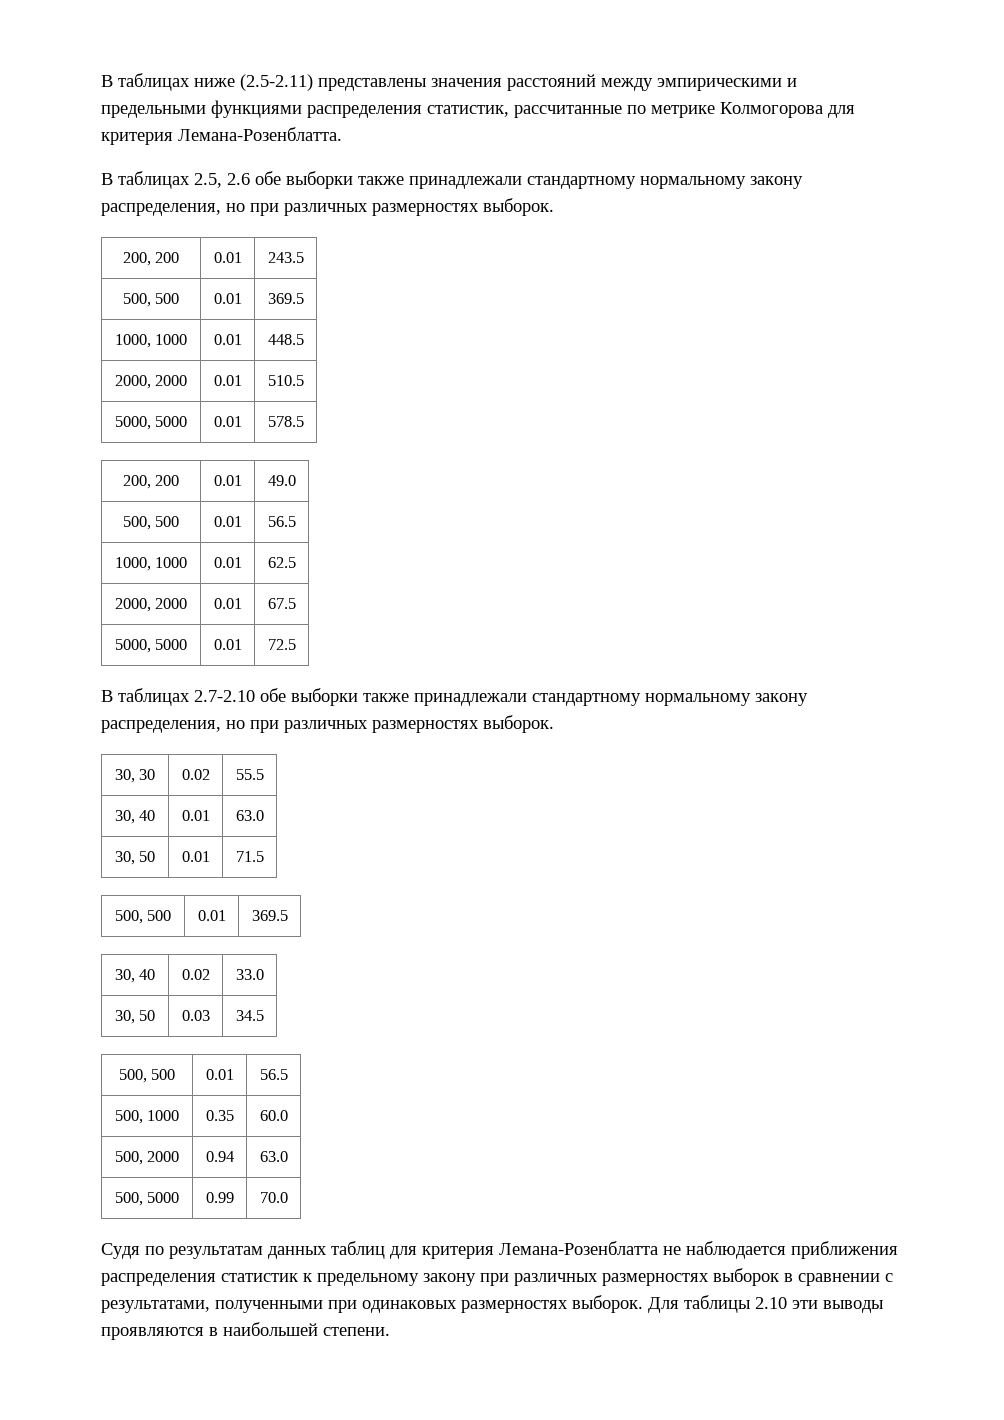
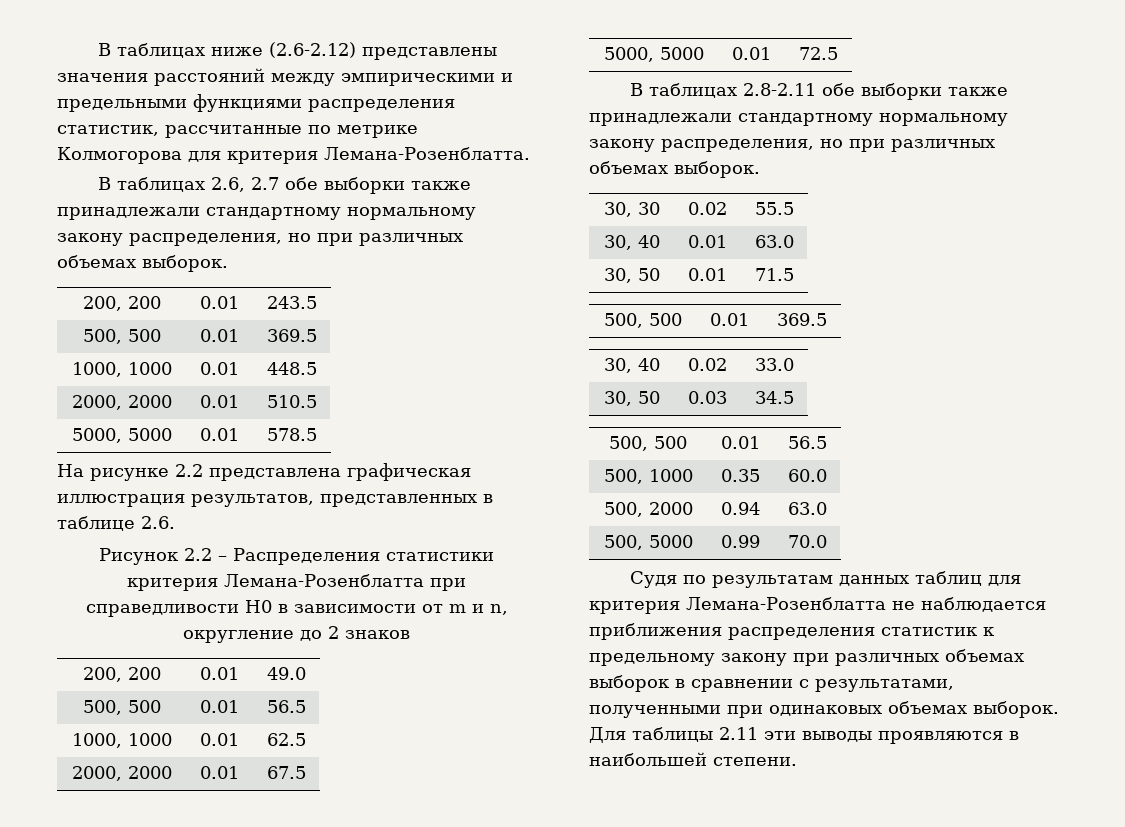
- В таблицах ниже (2.5-2.11) представлены значения расстояний между эмпирическими и предельными функциями распределения статистик, рассчитанные по метрике Колмогорова для критерия Лемана-Розенблатта.
+ В таблицах ниже (2.6-2.12) представлены значения расстояний между эмпирическими и предельными функциями распределения статистик, рассчитанные по метрике Колмогорова для критерия Лемана-Розенблатта.
- В таблицах 2.5, 2.6 обе выборки также принадлежали стандартному нормальному закону распределения, но при различных размерностях выборок.
+ В таблицах 2.6, 2.7 обе выборки также принадлежали стандартному нормальному закону распределения, но при различных объемах выборок.
+ На рисунке 2.2 представлена графическая иллюстрация результатов, представленных в таблице 2.6.
+ Рисунок 2.2 – Распределения статистики критерия Лемана-Розенблатта при справедливости H0 в зависимости от m и n, округление до 2 знаков
- В таблицах 2.7-2.10 обе выборки также принадлежали стандартному нормальному закону распределения, но при различных размерностях выборок.
+ В таблицах 2.8-2.11 обе выборки также принадлежали стандартному нормальному закону распределения, но при различных объемах выборок.
- Судя по результатам данных таблиц для критерия Лемана-Розенблатта не наблюдается приближения распределения статистик к предельному закону при различных размерностях выборок в сравнении с результатами, полученными при одинаковых размерностях выборок.
+ Судя по результатам данных таблиц для критерия Лемана-Розенблатта не наблюдается приближения распределения статистик к предельному закону при различных объемах выборок в сравнении с результатами, полученными при одинаковых объемах выборок.
- Для таблицы 2.10 эти выводы проявляются в наибольшей степени.
+ Для таблицы 2.11 эти выводы проявляются в наибольшей степени.

